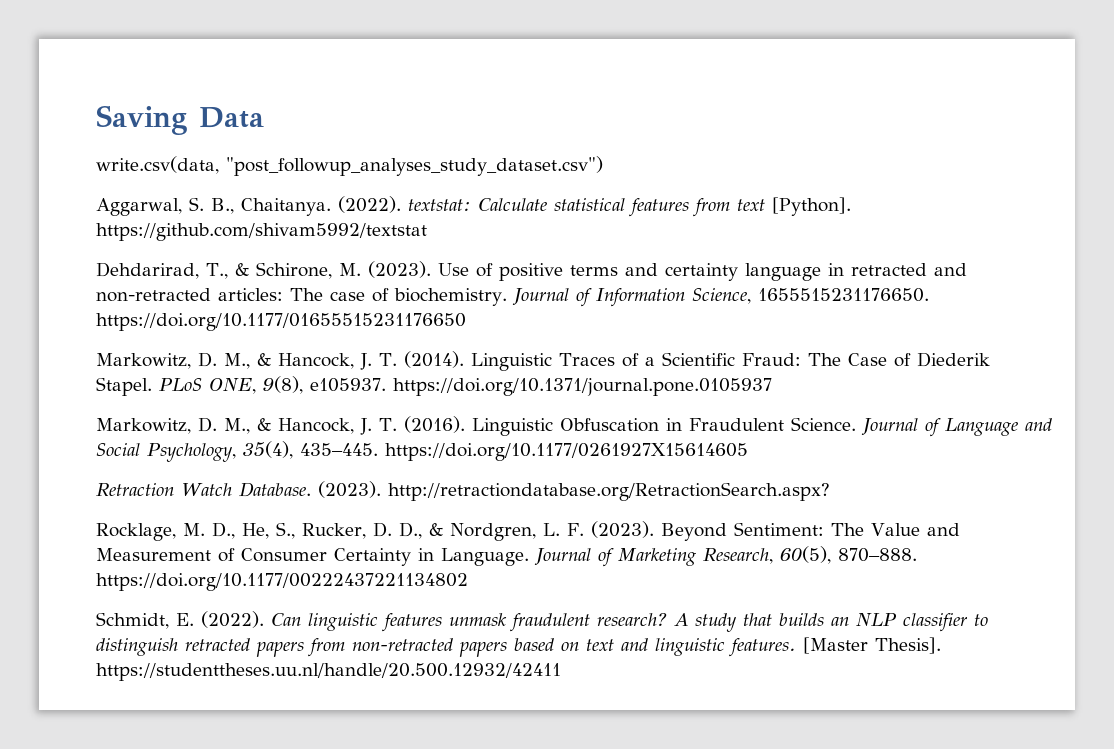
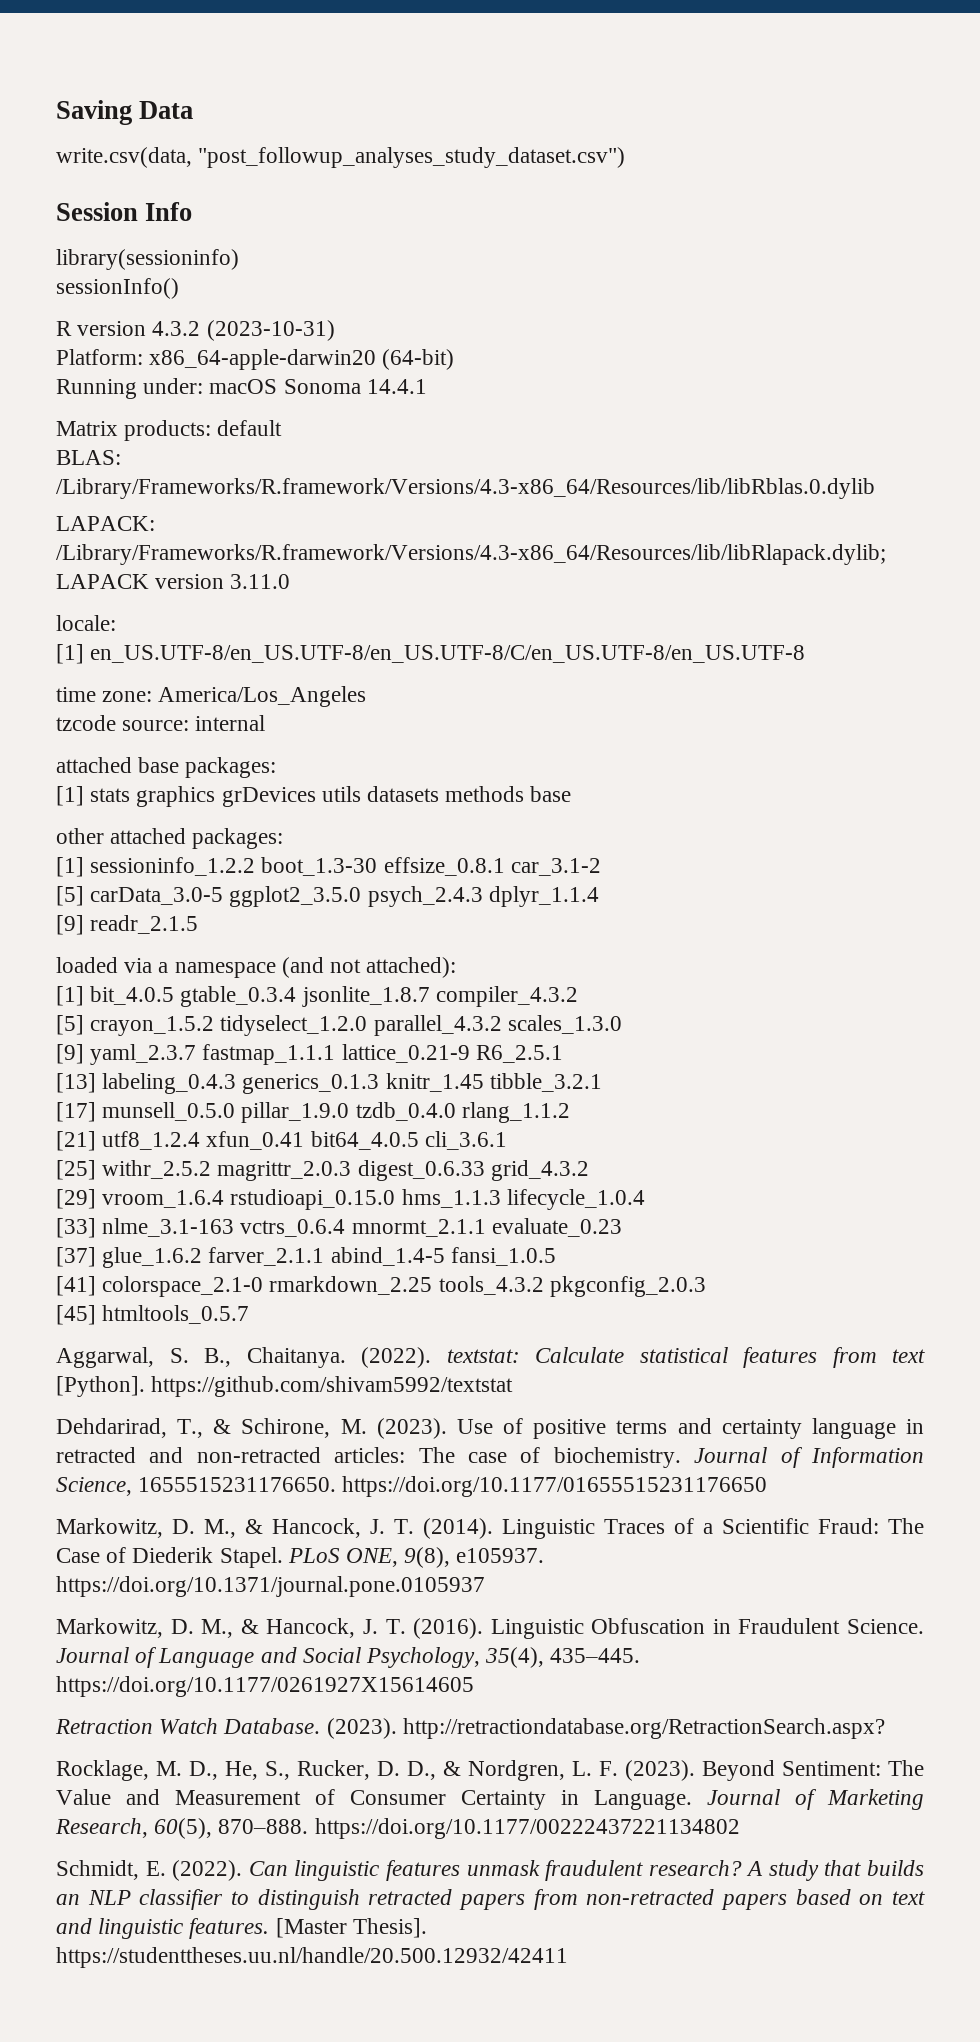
+ Session Info
+ library(sessioninfo)
+ sessionInfo()
+ R version 4.3.2 (2023-10-31)
+ Platform: x86_64-apple-darwin20 (64-bit)
+ Running under: macOS Sonoma 14.4.1
+ Matrix products: default
+ BLAS: /Library/Frameworks/R.framework/Versions/4.3-x86_64/Resources/lib/libRblas.0.dylib
+ LAPACK: /Library/Frameworks/R.framework/Versions/4.3-x86_64/Resources/lib/libRlapack.dylib; LAPACK version 3.11.0
+ locale:
+ [1] en_US.UTF-8/en_US.UTF-8/en_US.UTF-8/C/en_US.UTF-8/en_US.UTF-8
+ time zone: America/Los_Angeles
+ tzcode source: internal
+ attached base packages:
+ [1] stats graphics grDevices utils datasets methods base
+ other attached packages:
+ [1] sessioninfo_1.2.2 boot_1.3-30 effsize_0.8.1 car_3.1-2
+ [5] carData_3.0-5 ggplot2_3.5.0 psych_2.4.3 dplyr_1.1.4
+ [9] readr_2.1.5
+ loaded via a namespace (and not attached):
+ [1] bit_4.0.5 gtable_0.3.4 jsonlite_1.8.7 compiler_4.3.2
+ [5] crayon_1.5.2 tidyselect_1.2.0 parallel_4.3.2 scales_1.3.0
+ [9] yaml_2.3.7 fastmap_1.1.1 lattice_0.21-9 R6_2.5.1
+ [13] labeling_0.4.3 generics_0.1.3 knitr_1.45 tibble_3.2.1
+ [17] munsell_0.5.0 pillar_1.9.0 tzdb_0.4.0 rlang_1.1.2
+ [21] utf8_1.2.4 xfun_0.41 bit64_4.0.5 cli_3.6.1
+ [25] withr_2.5.2 magrittr_2.0.3 digest_0.6.33 grid_4.3.2
+ [29] vroom_1.6.4 rstudioapi_0.15.0 hms_1.1.3 lifecycle_1.0.4
+ [33] nlme_3.1-163 vctrs_0.6.4 mnormt_2.1.1 evaluate_0.23
+ [37] glue_1.6.2 farver_2.1.1 abind_1.4-5 fansi_1.0.5
+ [41] colorspace_2.1-0 rmarkdown_2.25 tools_4.3.2 pkgconfig_2.0.3
+ [45] htmltools_0.5.7

